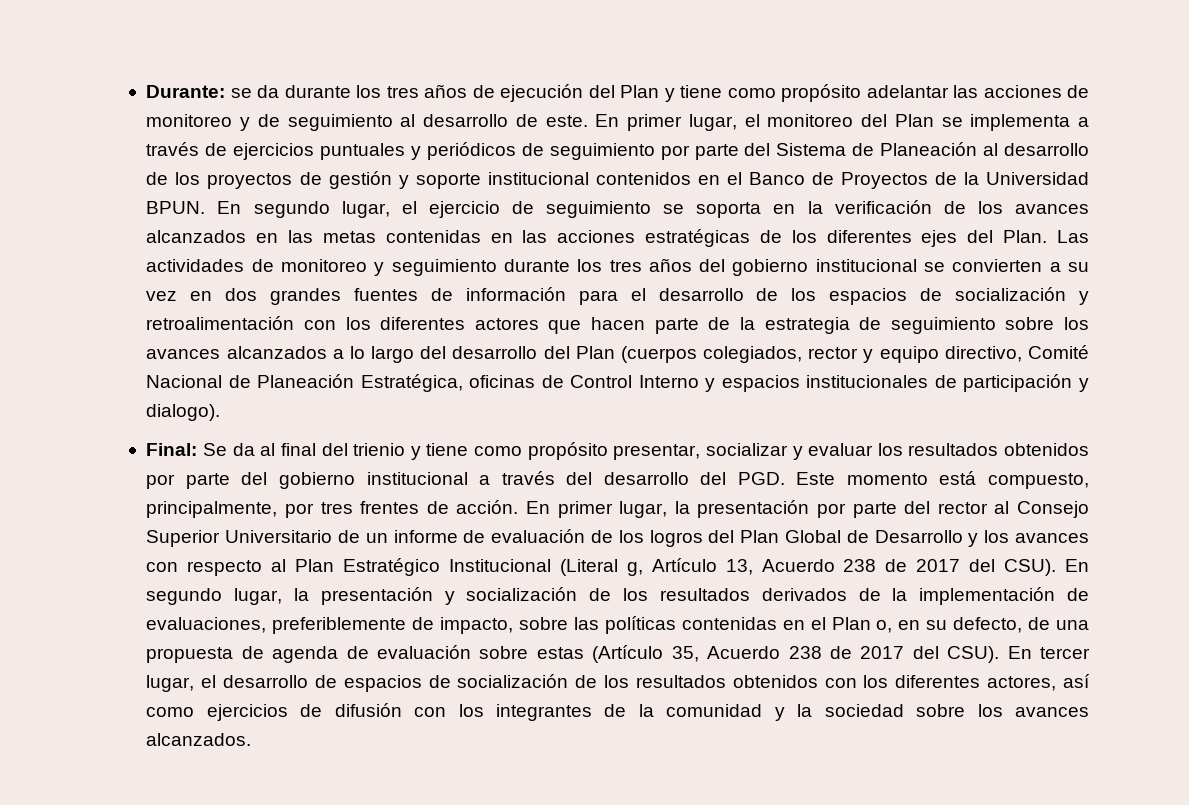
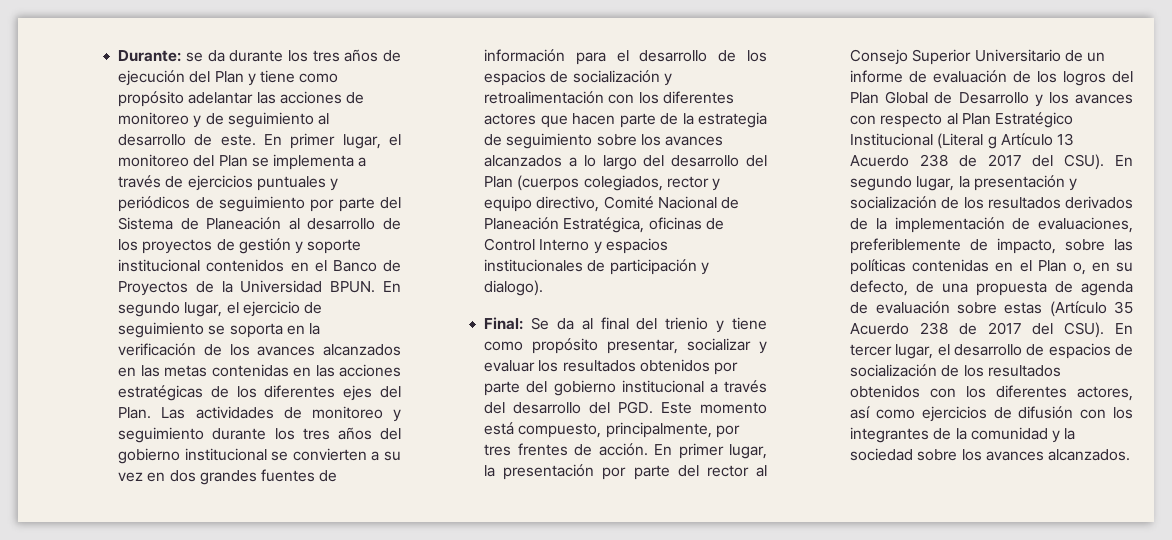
- En primer lugar, la presentación por parte del rector al Consejo Superior Universitario de un informe de evaluación de los logros del Plan Global de Desarrollo y los avances con respecto al Plan Estratégico Institucional (Literal g, Artículo 13, Acuerdo 238 de 2017 del CSU).
+ En primer lugar, la presentación por parte del rector al Consejo Superior Universitario de un informe de evaluación de los logros del Plan Global de Desarrollo y los avances con respecto al Plan Estratégico Institucional (Literal g Artículo 13 Acuerdo 238 de 2017 del CSU).
- En segundo lugar, la presentación y socialización de los resultados derivados de la implementación de evaluaciones, preferiblemente de impacto, sobre las políticas contenidas en el Plan o, en su defecto, de una propuesta de agenda de evaluación sobre estas (Artículo 35, Acuerdo 238 de 2017 del CSU).
+ En segundo lugar, la presentación y socialización de los resultados derivados de la implementación de evaluaciones, preferiblemente de impacto, sobre las políticas contenidas en el Plan o, en su defecto, de una propuesta de agenda de evaluación sobre estas (Artículo 35 Acuerdo 238 de 2017 del CSU).

